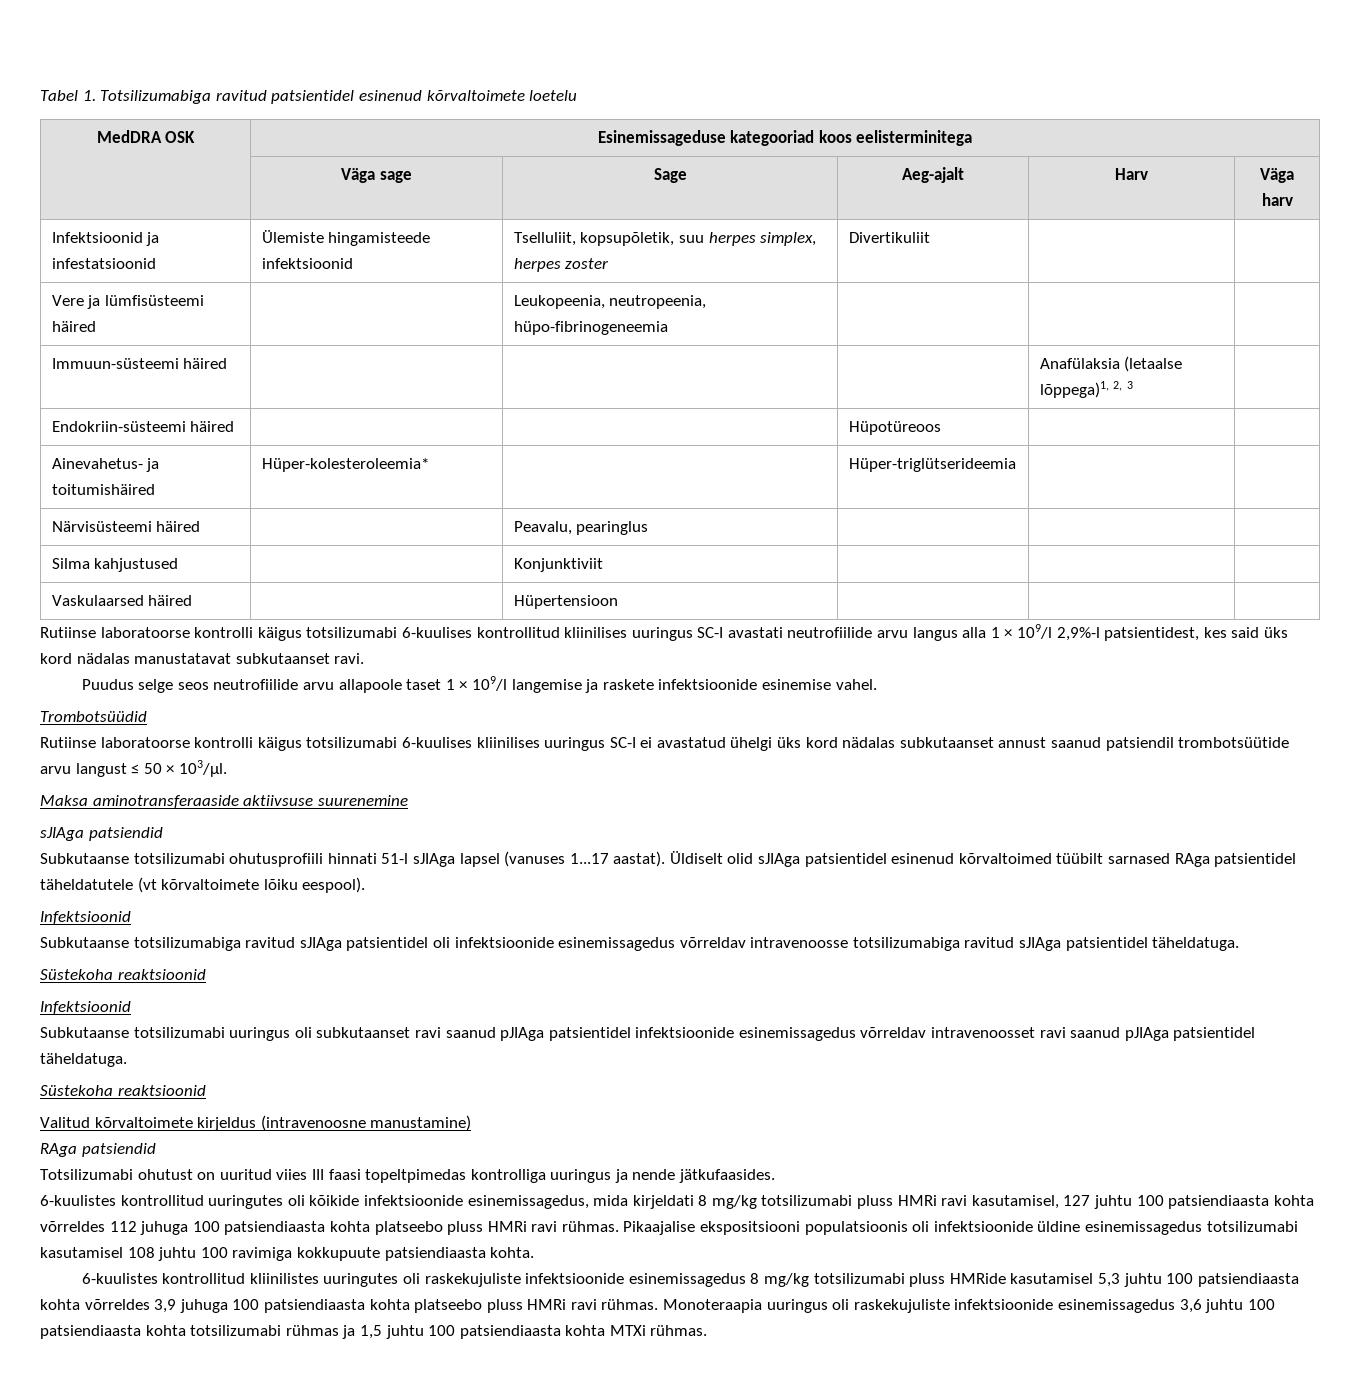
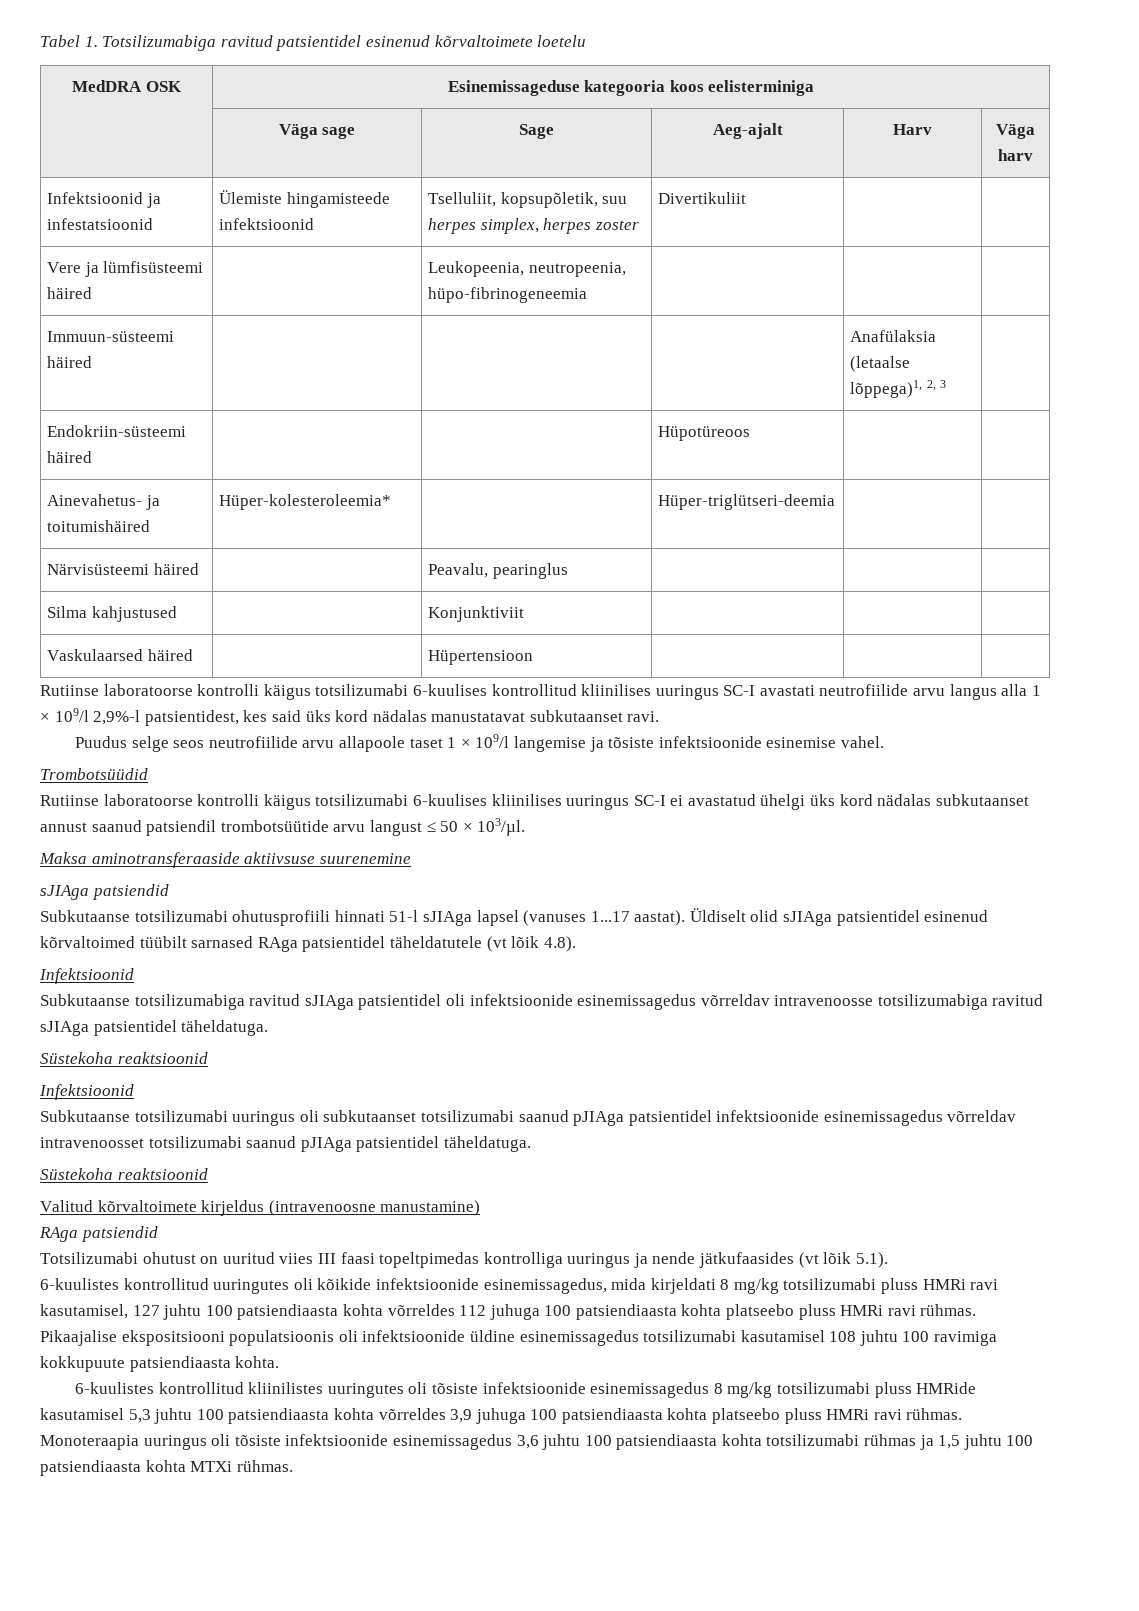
- MedDRA OSK | Esinemissageduse kategooriad koos eelisterminitega
+ MedDRA OSK | Esinemissageduse kategooria koos eelisterminiga
- Ainevahetus- ja toitumishäired | Hüper-kolesteroleemia* | | Hüper-triglütserideemia | |
+ Ainevahetus- ja toitumishäired | Hüper-kolesteroleemia* | | Hüper-triglütseri-deemia | |
- Puudus selge seos neutrofiilide arvu allapoole taset 1 × 109/l langemise ja raskete infektsioonide esinemise vahel.
+ Puudus selge seos neutrofiilide arvu allapoole taset 1 × 109/l langemise ja tõsiste infektsioonide esinemise vahel.
- Üldiselt olid sJIAga patsientidel esinenud kõrvaltoimed tüübilt sarnased RAga patsientidel täheldatutele (vt kõrvaltoimete lõiku eespool).
+ Üldiselt olid sJIAga patsientidel esinenud kõrvaltoimed tüübilt sarnased RAga patsientidel täheldatutele (vt lõik 4.8).
- Subkutaanse totsilizumabi uuringus oli subkutaanset ravi saanud pJIAga patsientidel infektsioonide esinemissagedus võrreldav intravenoosset ravi saanud pJIAga patsientidel täheldatuga.
+ Subkutaanse totsilizumabi uuringus oli subkutaanset totsilizumabi saanud pJIAga patsientidel infektsioonide esinemissagedus võrreldav intravenoosset totsilizumabi saanud pJIAga patsientidel täheldatuga.
- Totsilizumabi ohutust on uuritud viies III faasi topeltpimedas kontrolliga uuringus ja nende jätkufaasides.
+ Totsilizumabi ohutust on uuritud viies III faasi topeltpimedas kontrolliga uuringus ja nende jätkufaasides (vt lõik 5.1).
- 6-kuulistes kontrollitud kliinilistes uuringutes oli raskekujuliste infektsioonide esinemissagedus 8 mg/kg totsilizumabi pluss HMRide kasutamisel 5,3 juhtu 100 patsiendiaasta kohta võrreldes 3,9 juhuga 100 patsiendiaasta kohta platseebo pluss HMRi ravi rühmas.
+ 6-kuulistes kontrollitud kliinilistes uuringutes oli tõsiste infektsioonide esinemissagedus 8 mg/kg totsilizumabi pluss HMRide kasutamisel 5,3 juhtu 100 patsiendiaasta kohta võrreldes 3,9 juhuga 100 patsiendiaasta kohta platseebo pluss HMRi ravi rühmas.
- Monoteraapia uuringus oli raskekujuliste infektsioonide esinemissagedus 3,6 juhtu 100 patsiendiaasta kohta totsilizumabi rühmas ja 1,5 juhtu 100 patsiendiaasta kohta MTXi rühmas.
+ Monoteraapia uuringus oli tõsiste infektsioonide esinemissagedus 3,6 juhtu 100 patsiendiaasta kohta totsilizumabi rühmas ja 1,5 juhtu 100 patsiendiaasta kohta MTXi rühmas.

